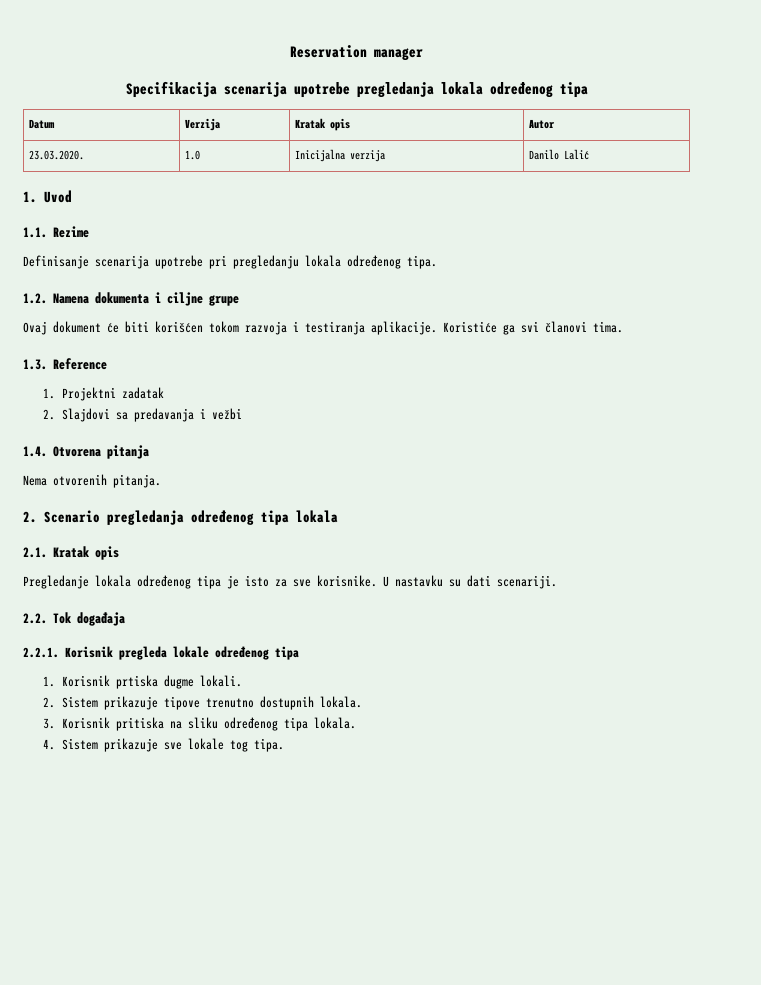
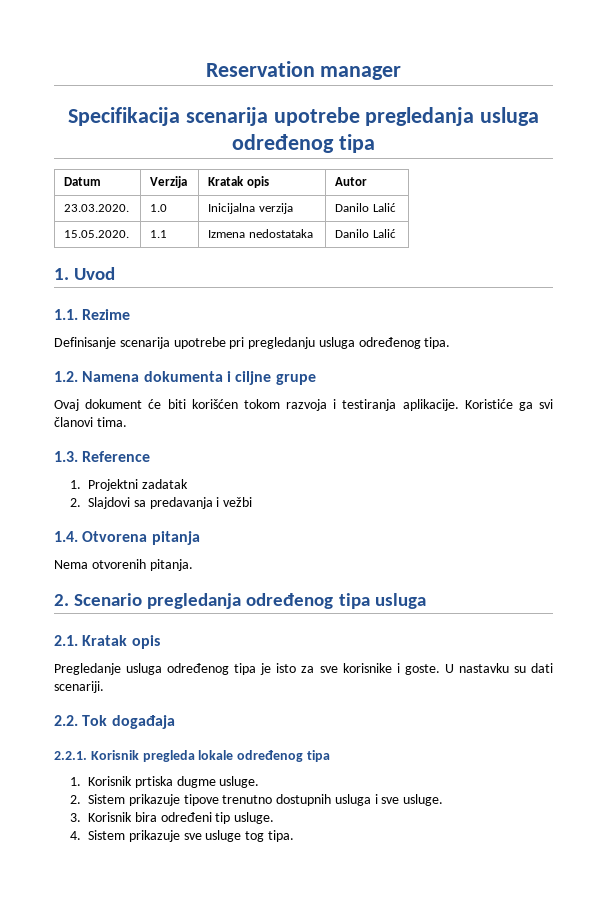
- Specifikacija scenarija upotrebe pregledanja lokala određenog tipa
+ Specifikacija scenarija upotrebe pregledanja usluga određenog tipa
+ 15.05.2020. | 1.1 | Izmena nedostataka | Danilo Lalić
- Definisanje scenarija upotrebe pri pregledanju lokala određenog tipa.
+ Definisanje scenarija upotrebe pri pregledanju usluga određenog tipa.
- 2. Scenario pregledanja određenog tipa lokala
+ 2. Scenario pregledanja određenog tipa usluga
- Pregledanje lokala određenog tipa je isto za sve korisnike.
+ Pregledanje usluga određenog tipa je isto za sve korisnike i goste.
- 1. Korisnik prtiska dugme lokali.
+ 1. Korisnik prtiska dugme usluge.
- 2. Sistem prikazuje tipove trenutno dostupnih lokala.
- 3. Korisnik pritiska na sliku određenog tipa lokala.
+ 2. Sistem prikazuje tipove trenutno dostupnih usluga i sve usluge.
+ 3. Korisnik bira određeni tip usluge.
- 4. Sistem prikazuje sve lokale tog tipa.
+ 4. Sistem prikazuje sve usluge tog tipa.

